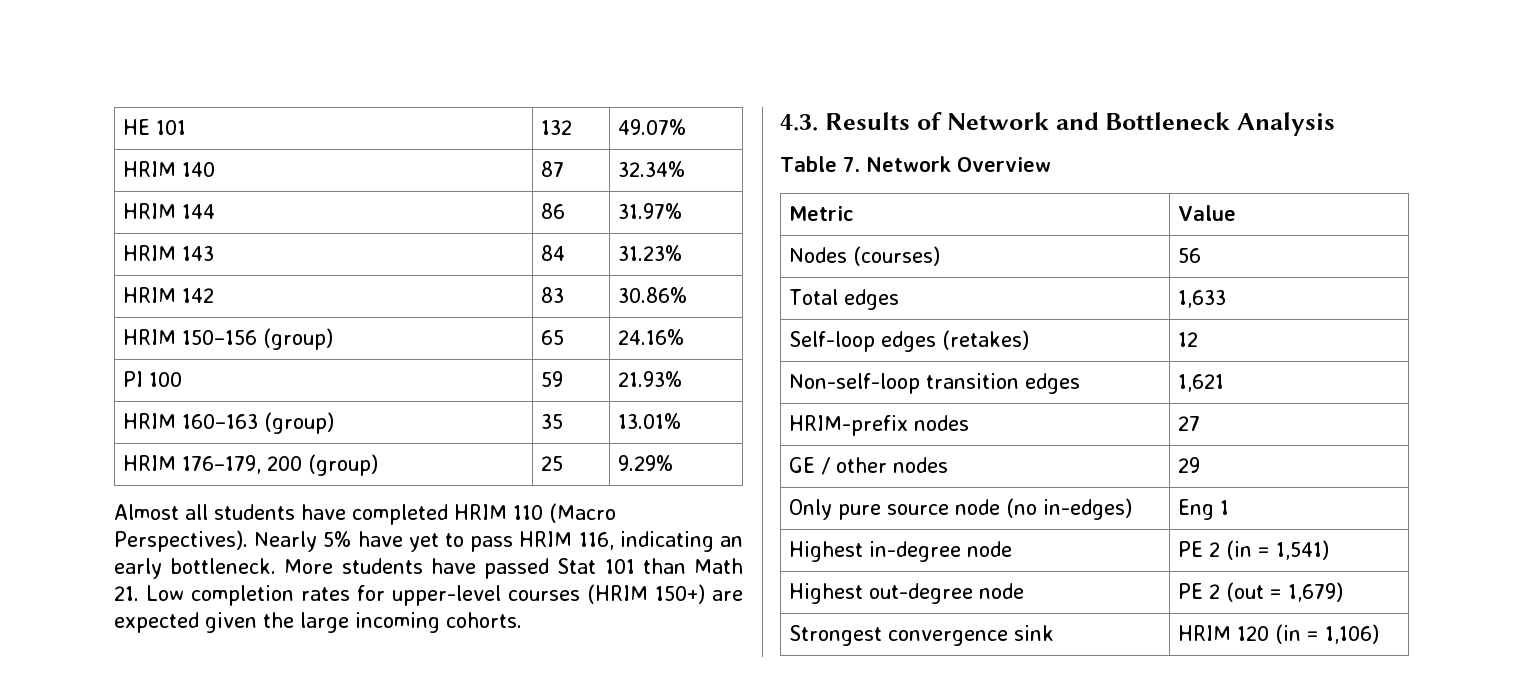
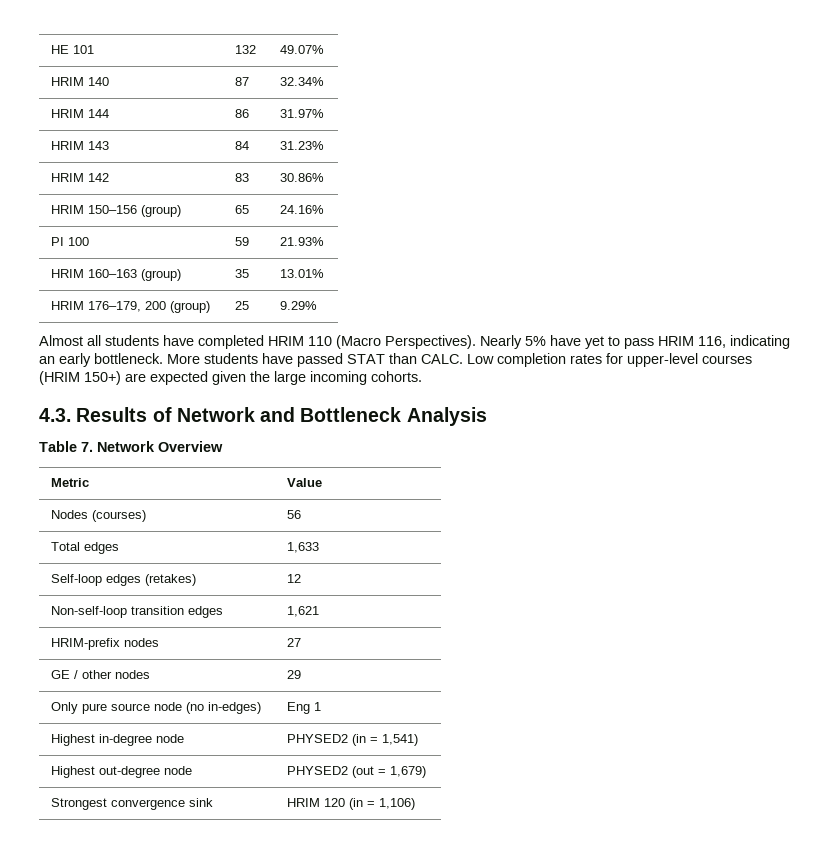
- More students have passed Stat 101 than Math 21. Low completion rates for upper-level courses (HRIM 150+) are expected given the large incoming cohorts.
+ More students have passed STAT than CALC. Low completion rates for upper-level courses (HRIM 150+) are expected given the large incoming cohorts.
- Highest in-degree node | PE 2 (in = 1,541)
+ Highest in-degree node | PHYSED2 (in = 1,541)
- Highest out-degree node | PE 2 (out = 1,679)
+ Highest out-degree node | PHYSED2 (out = 1,679)

